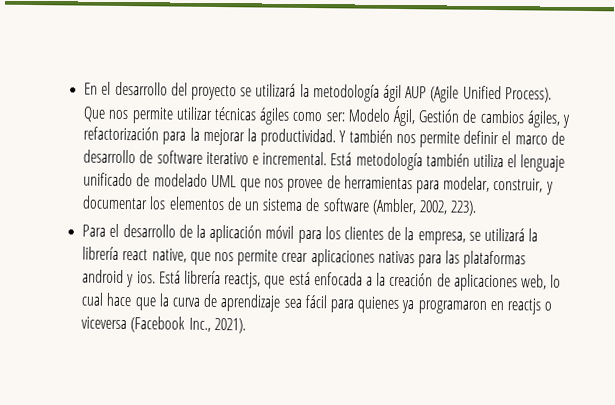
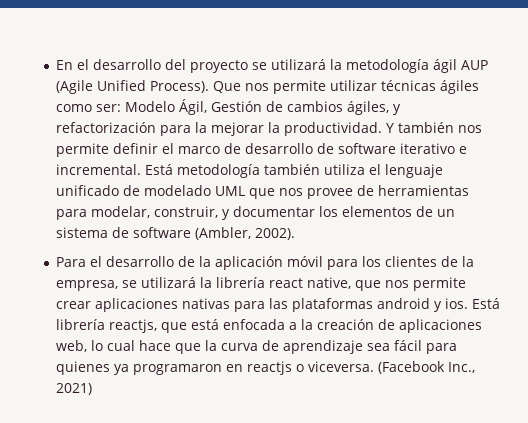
- Está metodología también utiliza el lenguaje unificado de modelado UML que nos provee de herramientas para modelar, construir, y documentar los elementos de un sistema de software (Ambler, 2002, 223).
+ Está metodología también utiliza el lenguaje unificado de modelado UML que nos provee de herramientas para modelar, construir, y documentar los elementos de un sistema de software (Ambler, 2002).
- Está librería reactjs, que está enfocada a la creación de aplicaciones web, lo cual hace que la curva de aprendizaje sea fácil para quienes ya programaron en reactjs o viceversa (Facebook Inc., 2021).
+ Está librería reactjs, que está enfocada a la creación de aplicaciones web, lo cual hace que la curva de aprendizaje sea fácil para quienes ya programaron en reactjs o viceversa. (Facebook Inc., 2021)

